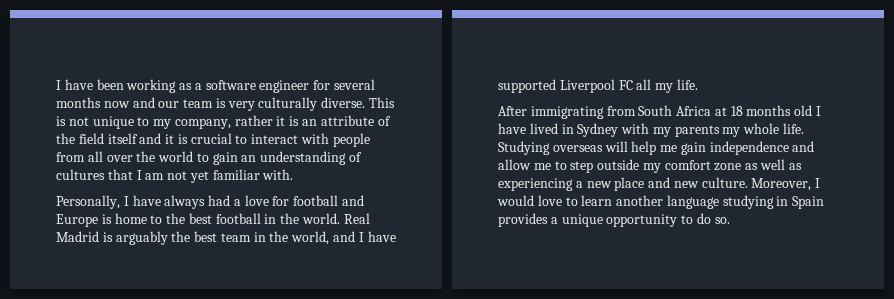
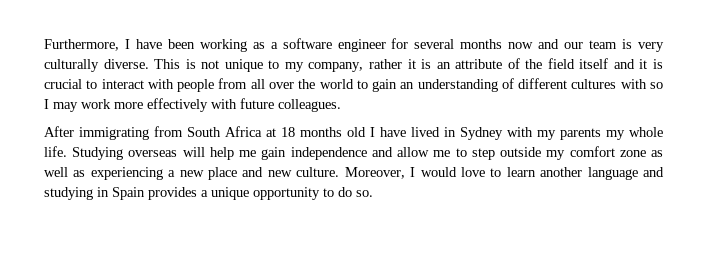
- I have been working as a software engineer for several months now and our team is very culturally diverse.
+ Furthermore, I have been working as a software engineer for several months now and our team is very culturally diverse.
- This is not unique to my company, rather it is an attribute of the field itself and it is crucial to interact with people from all over the world to gain an understanding of cultures that I am not yet familiar with.
- Personally, I have always had a love for football and Europe is home to the best football in the world. Real Madrid is arguably the best team in the world, and I have supported Liverpool FC all my life.
+ This is not unique to my company, rather it is an attribute of the field itself and it is crucial to interact with people from all over the world to gain an understanding of different cultures with so I may work more effectively with future colleagues.
- Moreover, I would love to learn another language studying in Spain provides a unique opportunity to do so.
+ Moreover, I would love to learn another language and studying in Spain provides a unique opportunity to do so.

